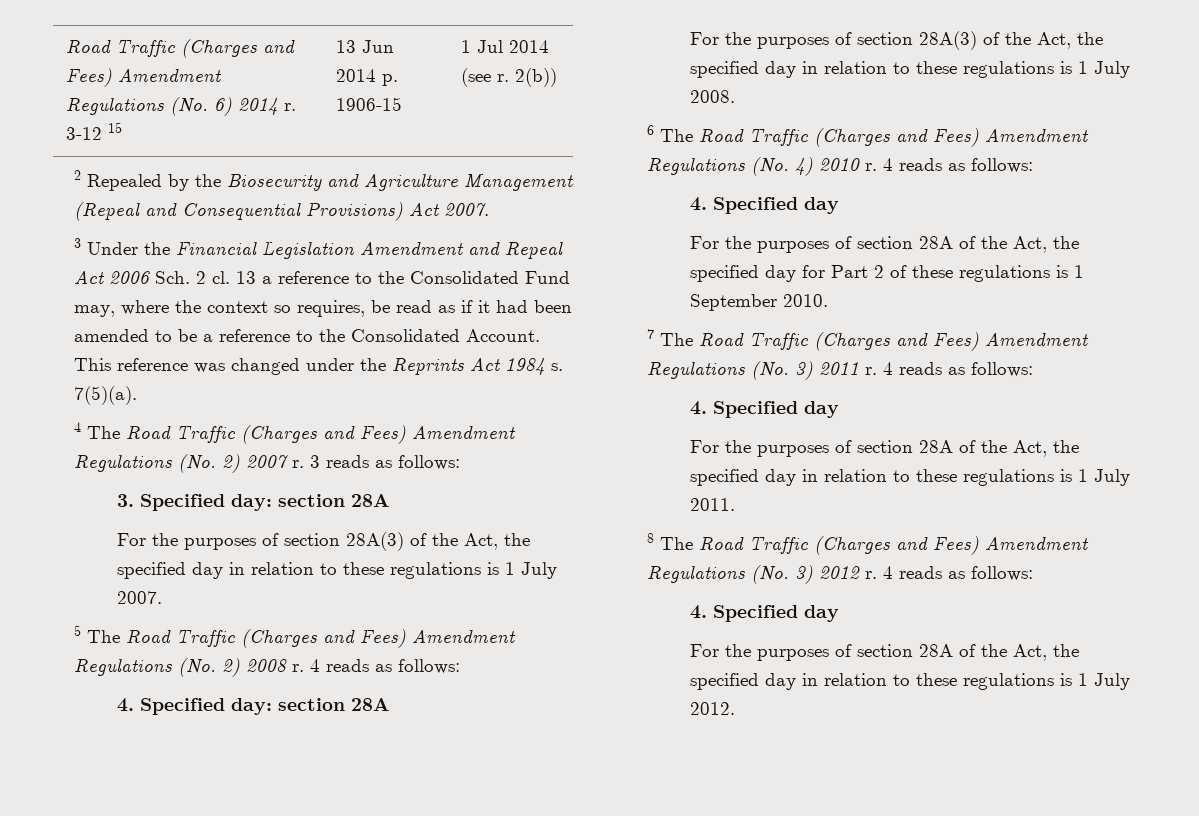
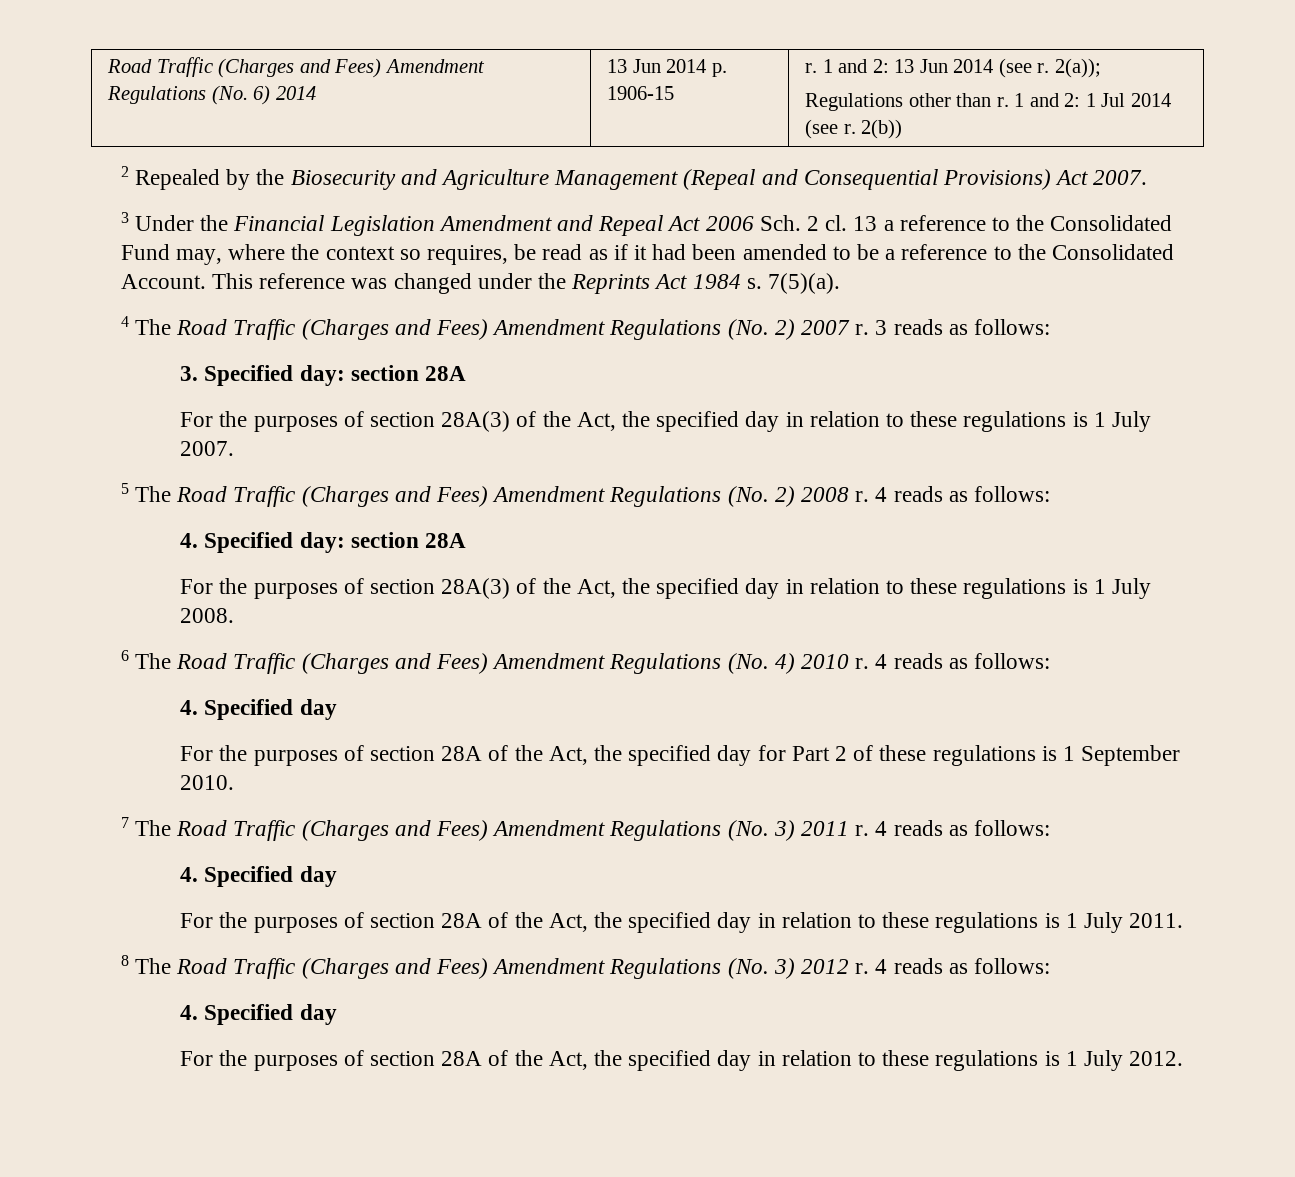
- Road Traffic (Charges and Fees) Amendment Regulations (No. 6) 2014 r. 3-12 15 | 13 Jun 2014 p. 1906-15 | 1 Jul 2014 (see r. 2(b))
+ Road Traffic (Charges and Fees) Amendment Regulations (No. 6) 2014 | 13 Jun 2014 p. 1906-15 | r. 1 and 2: 13 Jun 2014 (see r. 2(a));
+ Regulations other than r. 1 and 2: 1 Jul 2014 (see r. 2(b))

